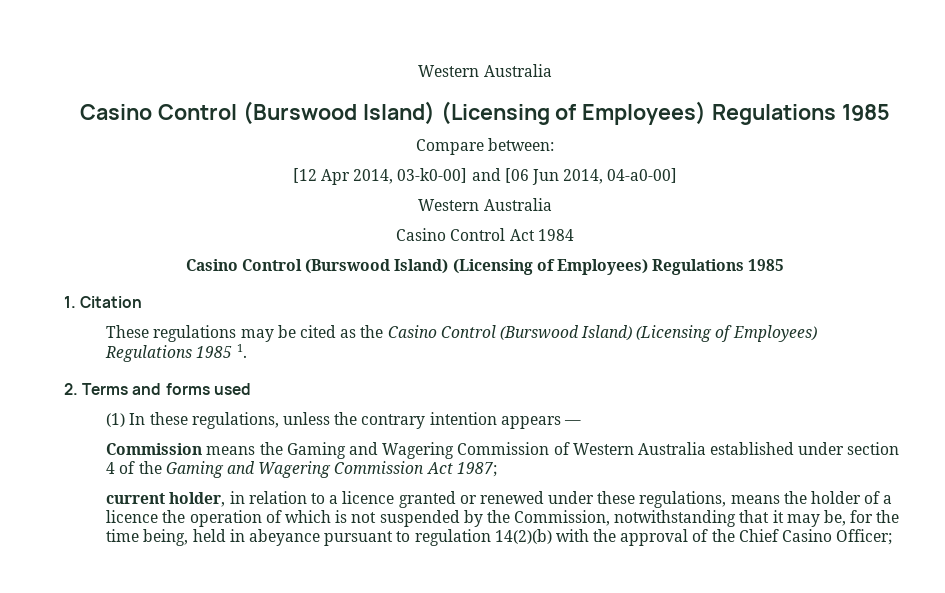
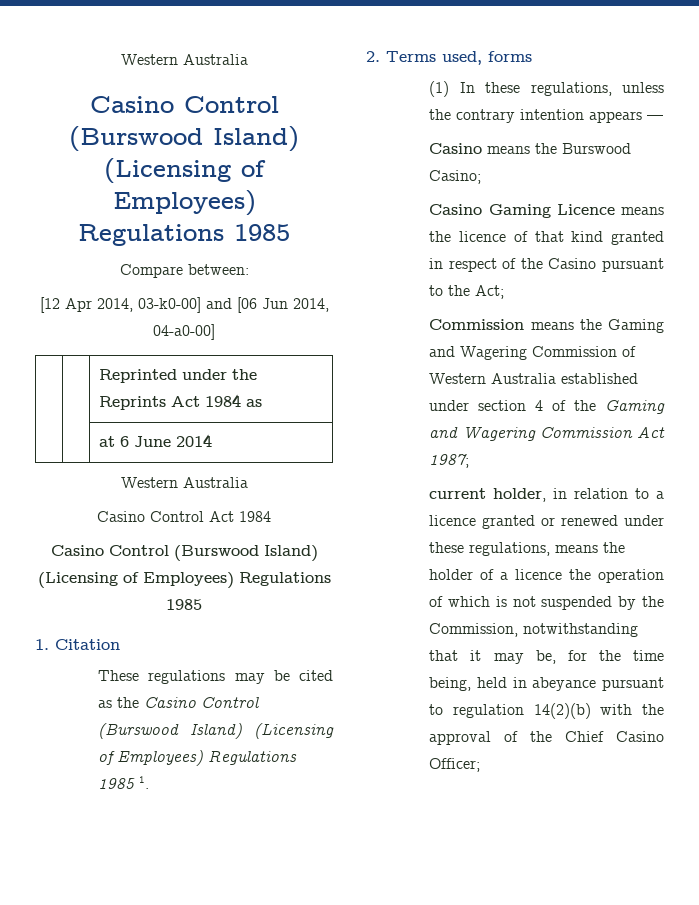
+ | | Reprinted under the Reprints Act 1984 as
+ | | at 6 June 2014
- 2. Terms and forms used
+ 2. Terms used, forms
+ Casino means the Burswood Casino;
+ Casino Gaming Licence means the licence of that kind granted in respect of the Casino pursuant to the Act;

